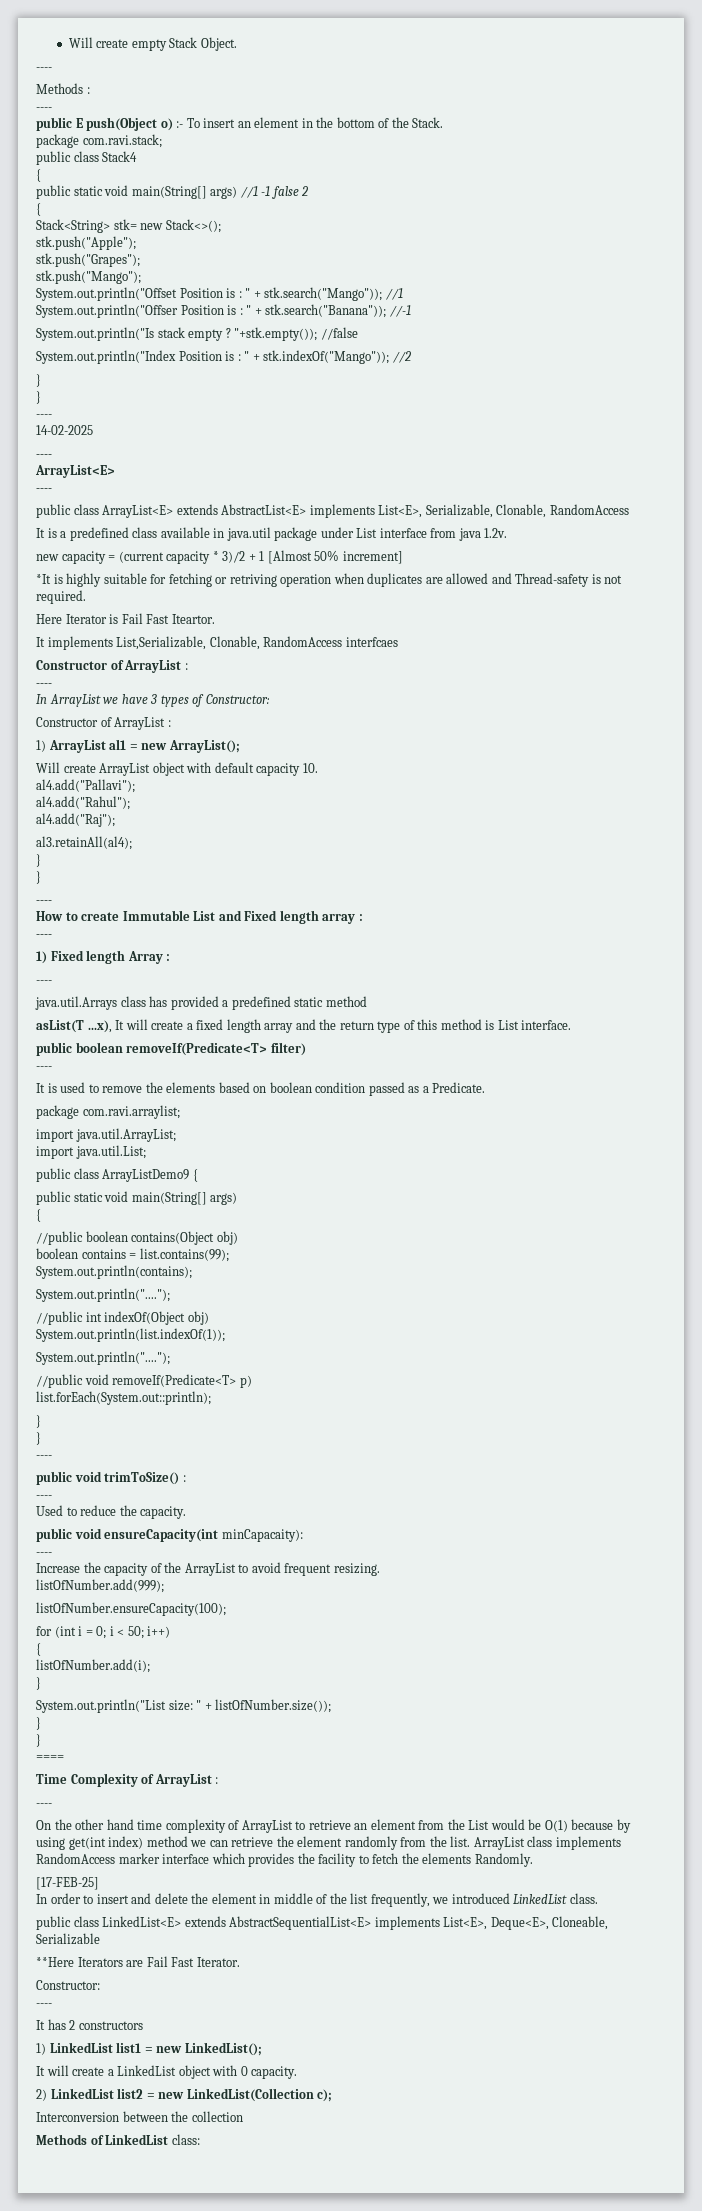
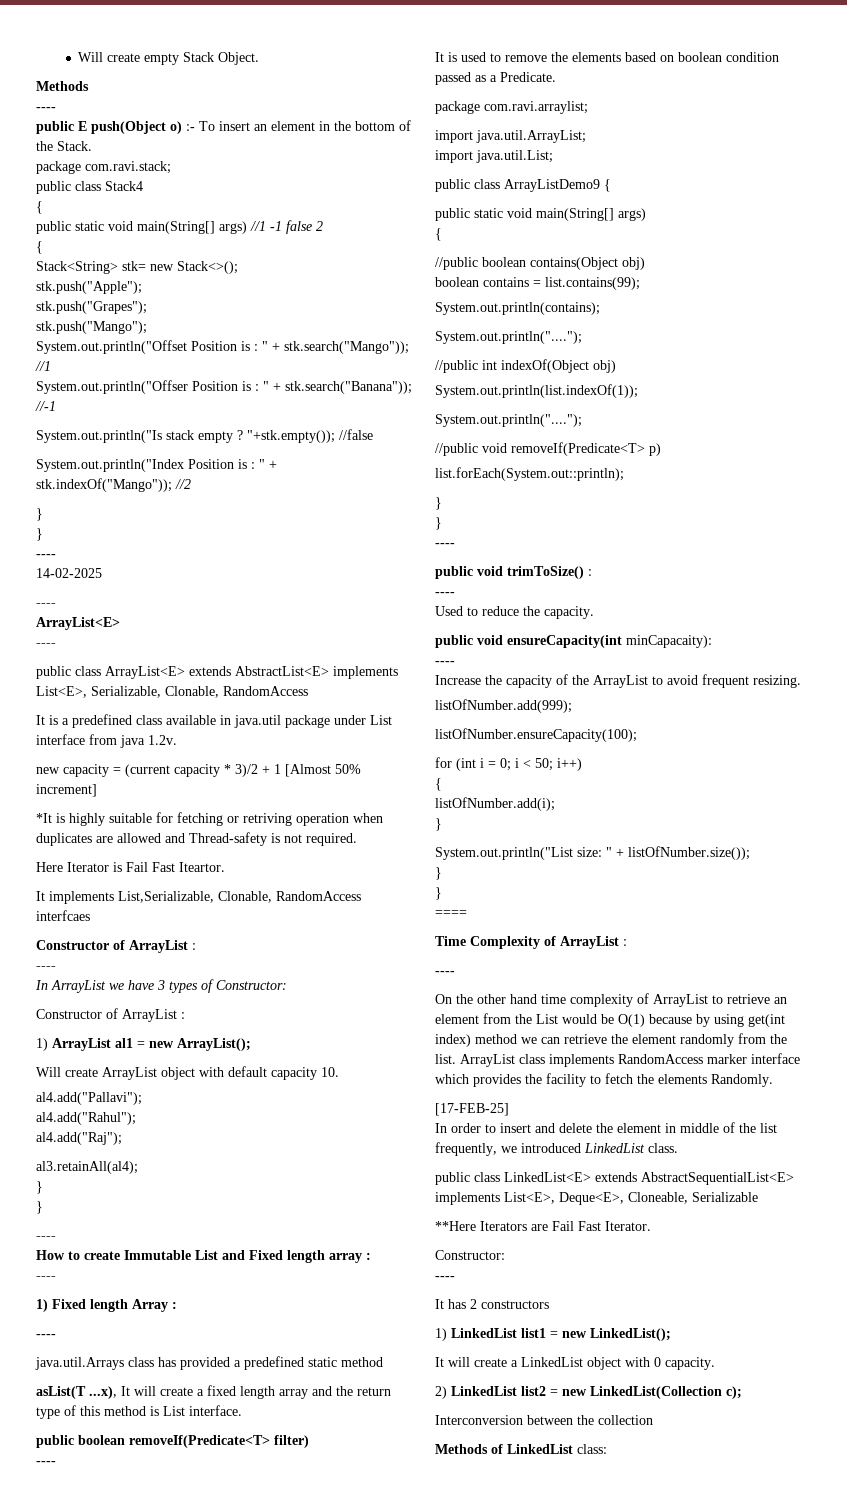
  Will create empty Stack Object.
- ----
- Methods :
+ Methods

